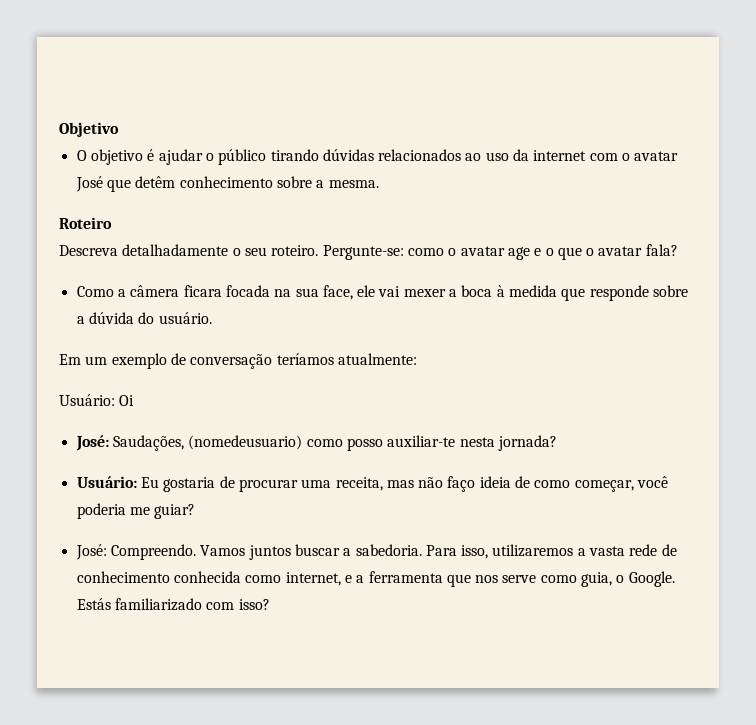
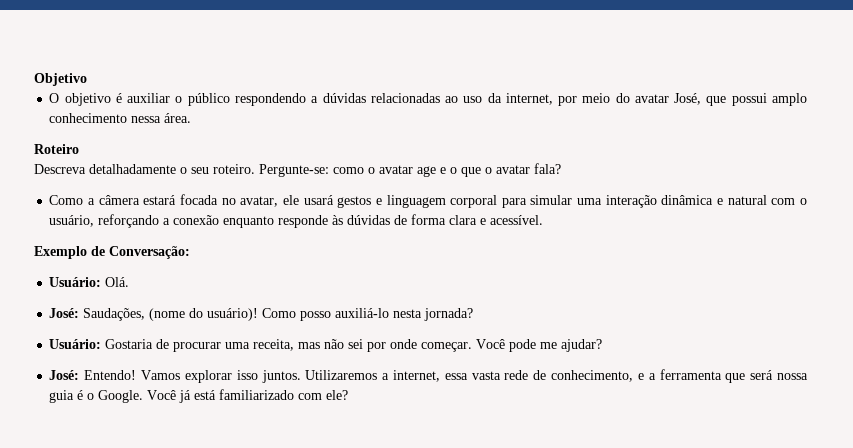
- O objetivo é ajudar o público tirando dúvidas relacionados ao uso da internet com o avatar José que detêm conhecimento sobre a mesma.
+ O objetivo é auxiliar o público respondendo a dúvidas relacionadas ao uso da internet, por meio do avatar José, que possui amplo conhecimento nessa área.
- Como a câmera ficara focada na sua face, ele vai mexer a boca à medida que responde sobre a dúvida do usuário.
- Em um exemplo de conversação teríamos atualmente:
- Usuário: Oi
+ Como a câmera estará focada no avatar, ele usará gestos e linguagem corporal para simular uma interação dinâmica e natural com o usuário, reforçando a conexão enquanto responde às dúvidas de forma clara e acessível.
+ Exemplo de Conversação:
+ Usuário: Olá.
- José: Saudações, (nomedeusuario) como posso auxiliar-te nesta jornada?
+ José: Saudações, (nome do usuário)! Como posso auxiliá-lo nesta jornada?
- Usuário: Eu gostaria de procurar uma receita, mas não faço ideia de como começar, você poderia me guiar?
- José: Compreendo. Vamos juntos buscar a sabedoria. Para isso, utilizaremos a vasta rede de conhecimento conhecida como internet, e a ferramenta que nos serve como guia, o Google. Estás familiarizado com isso?
+ Usuário: Gostaria de procurar uma receita, mas não sei por onde começar. Você pode me ajudar?
+ José: Entendo! Vamos explorar isso juntos. Utilizaremos a internet, essa vasta rede de conhecimento, e a ferramenta que será nossa guia é o Google. Você já está familiarizado com ele?

